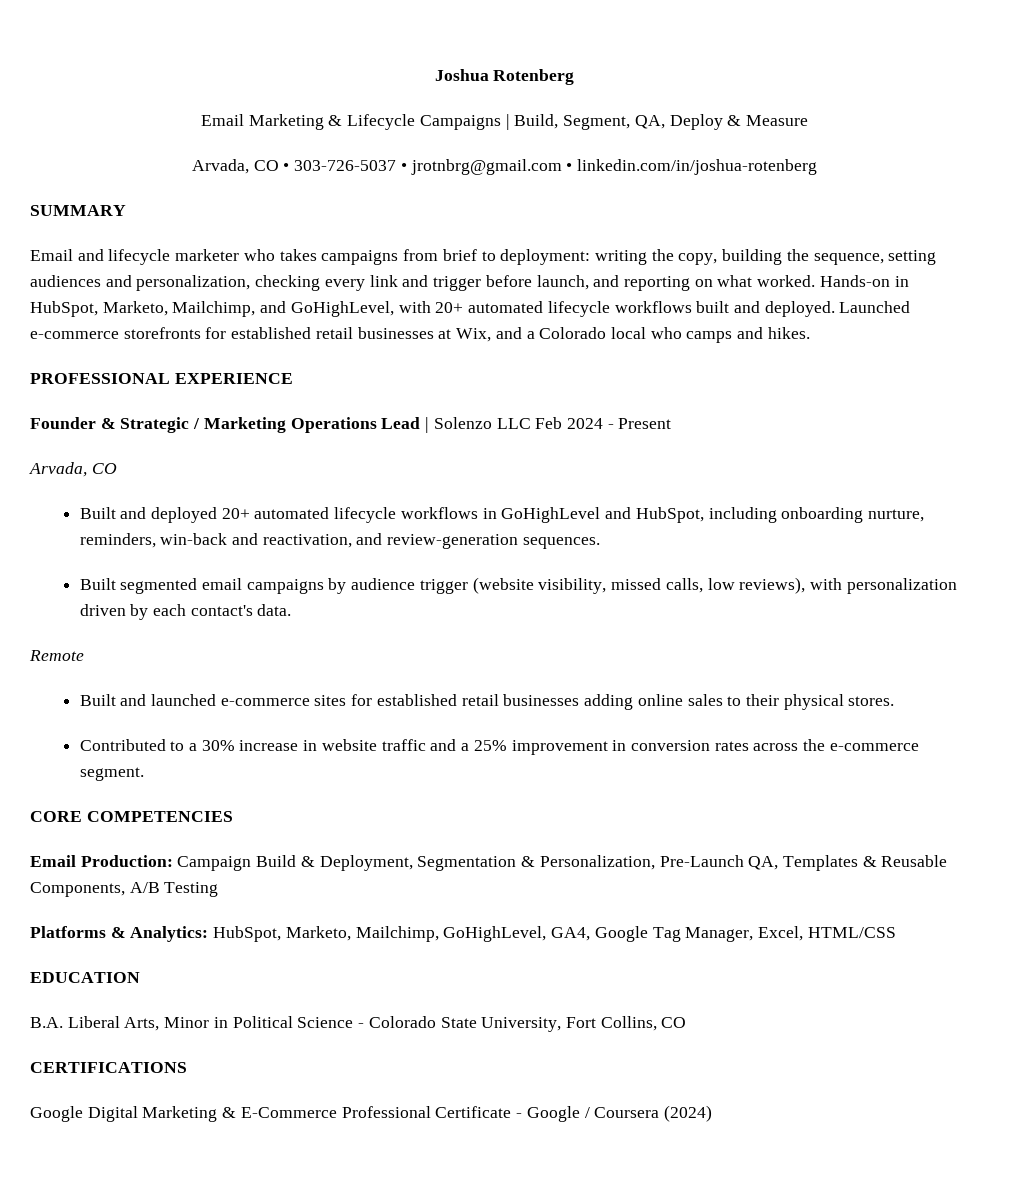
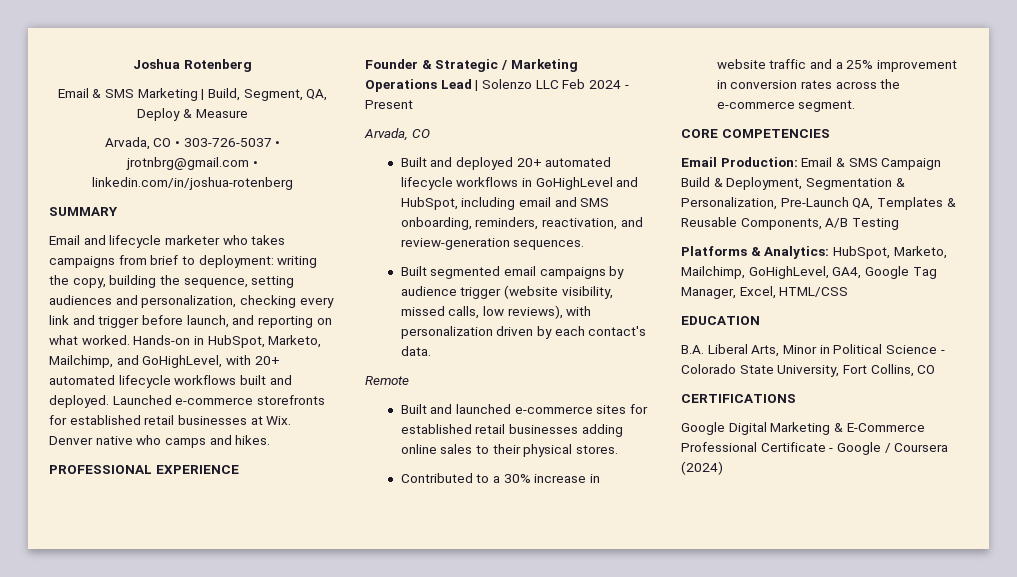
- Email Marketing & Lifecycle Campaigns | Build, Segment, QA, Deploy & Measure
+ Email & SMS Marketing | Build, Segment, QA, Deploy & Measure
- Launched e-commerce storefronts for established retail businesses at Wix, and a Colorado local who camps and hikes.
+ Launched e-commerce storefronts for established retail businesses at Wix. Denver native who camps and hikes.
- Built and deployed 20+ automated lifecycle workflows in GoHighLevel and HubSpot, including onboarding nurture, reminders, win-back and reactivation, and review-generation sequences.
+ Built and deployed 20+ automated lifecycle workflows in GoHighLevel and HubSpot, including email and SMS onboarding, reminders, reactivation, and review-generation sequences.
- Email Production: Campaign Build & Deployment, Segmentation & Personalization, Pre-Launch QA, Templates & Reusable Components, A/B Testing
+ Email Production: Email & SMS Campaign Build & Deployment, Segmentation & Personalization, Pre-Launch QA, Templates & Reusable Components, A/B Testing

